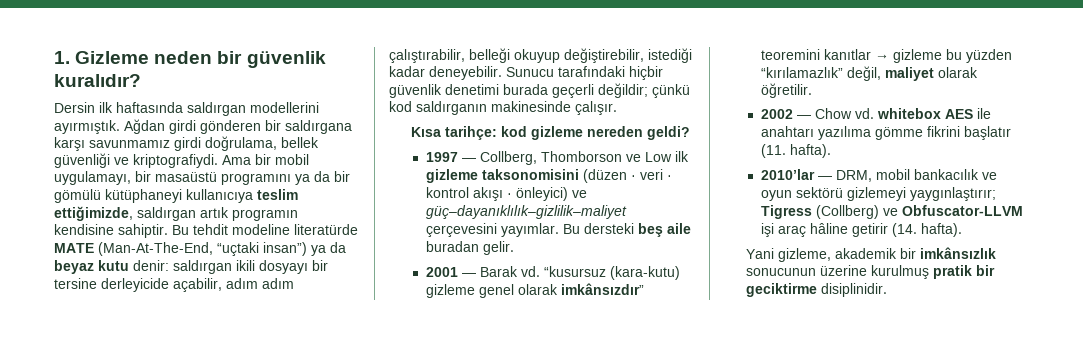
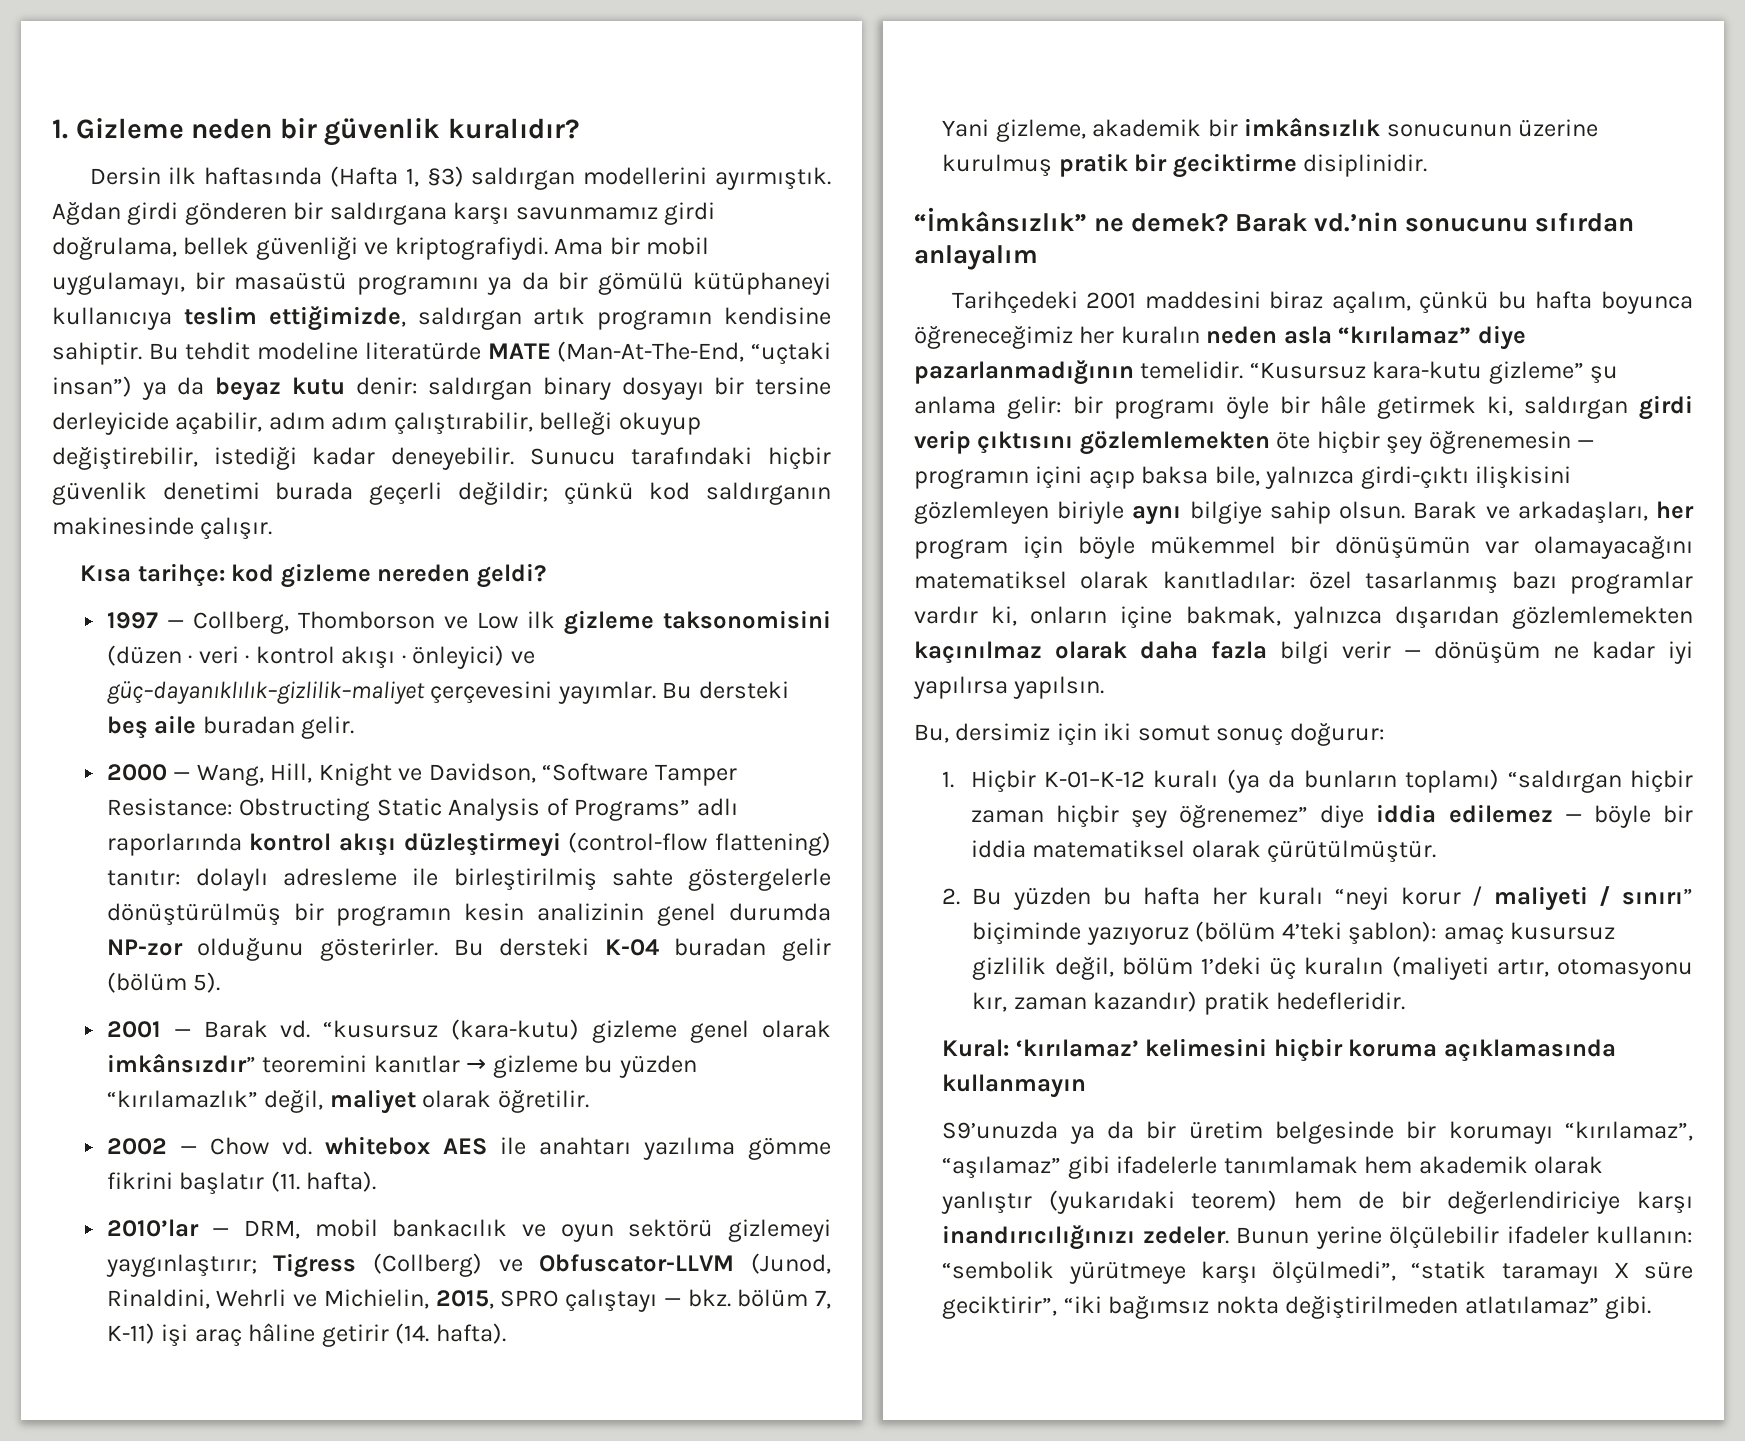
- Dersin ilk haftasında saldırgan modellerini ayırmıştık.
+ Dersin ilk haftasında (Hafta 1, §3) saldırgan modellerini ayırmıştık.
- Bu tehdit modeline literatürde MATE (Man-At-The-End, “uçtaki insan”) ya da beyaz kutu denir: saldırgan ikili dosyayı bir tersine derleyicide açabilir, adım adım çalıştırabilir, belleği okuyup değiştirebilir, istediği kadar deneyebilir.
+ Bu tehdit modeline literatürde MATE (Man-At-The-End, “uçtaki insan”) ya da beyaz kutu denir: saldırgan binary dosyayı bir tersine derleyicide açabilir, adım adım çalıştırabilir, belleği okuyup değiştirebilir, istediği kadar deneyebilir.
+ 2000 — Wang, Hill, Knight ve Davidson, “Software Tamper Resistance: Obstructing Static Analysis of Programs” adlı raporlarında kontrol akışı düzleştirmeyi (control-flow flattening) tanıtır: dolaylı adresleme ile birleştirilmiş sahte göstergelerle dönüştürülmüş bir programın kesin analizinin genel durumda NP-zor olduğunu gösterirler. Bu dersteki K-04 buradan gelir (bölüm 5).
- 2010’lar — DRM, mobil bankacılık ve oyun sektörü gizlemeyi yaygınlaştırır; Tigress (Collberg) ve Obfuscator-LLVM işi araç hâline getirir (14. hafta).
+ 2010’lar — DRM, mobil bankacılık ve oyun sektörü gizlemeyi yaygınlaştırır; Tigress (Collberg) ve Obfuscator-LLVM (Junod, Rinaldini, Wehrli ve Michielin, 2015, SPRO çalıştayı — bkz. bölüm 7, K-11) işi araç hâline getirir (14. hafta).
+ “İmkânsızlık” ne demek? Barak vd.’nin sonucunu sıfırdan anlayalım
+ Tarihçedeki 2001 maddesini biraz açalım, çünkü bu hafta boyunca öğreneceğimiz her kuralın neden asla “kırılamaz” diye pazarlanmadığının temelidir. “Kusursuz kara-kutu gizleme” şu anlama gelir: bir programı öyle bir hâle getirmek ki, saldırgan girdi verip çıktısını gözlemlemekten öte hiçbir şey öğrenemesin — programın içini açıp baksa bile, yalnızca girdi-çıktı ilişkisini gözlemleyen biriyle aynı bilgiye sahip olsun. Barak ve arkadaşları, her program için böyle mükemmel bir dönüşümün var olamayacağını matematiksel olarak kanıtladılar: özel tasarlanmış bazı programlar vardır ki, onların içine bakmak, yalnızca dışarıdan gözlemlemekten kaçınılmaz olarak daha fazla bilgi verir — dönüşüm ne kadar iyi yapılırsa yapılsın.
+ Bu, dersimiz için iki somut sonuç doğurur:
+ 1. Hiçbir K-01–K-12 kuralı (ya da bunların toplamı) “saldırgan hiçbir zaman hiçbir şey öğrenemez” diye iddia edilemez — böyle bir iddia matematiksel olarak çürütülmüştür.
+ 2. Bu yüzden bu hafta her kuralı “neyi korur / maliyeti / sınırı” biçiminde yazıyoruz (bölüm 4’teki şablon): amaç kusursuz gizlilik değil, bölüm 1’deki üç kuralın (maliyeti artır, otomasyonu kır, zaman kazandır) pratik hedefleridir.
+ Kural: ‘kırılamaz’ kelimesini hiçbir koruma açıklamasında kullanmayın
+ S9’unuzda ya da bir üretim belgesinde bir korumayı “kırılamaz”, “aşılamaz” gibi ifadelerle tanımlamak hem akademik olarak yanlıştır (yukarıdaki teorem) hem de bir değerlendiriciye karşı inandırıcılığınızı zedeler. Bunun yerine ölçülebilir ifadeler kullanın: “sembolik yürütmeye karşı ölçülmedi”, “statik taramayı X süre geciktirir”, “iki bağımsız nokta değiştirilmeden atlatılamaz” gibi.

